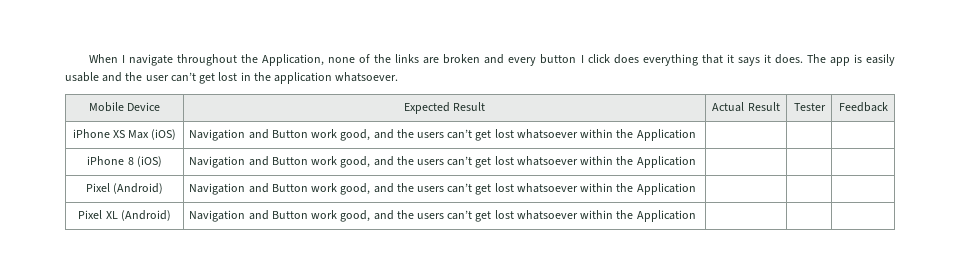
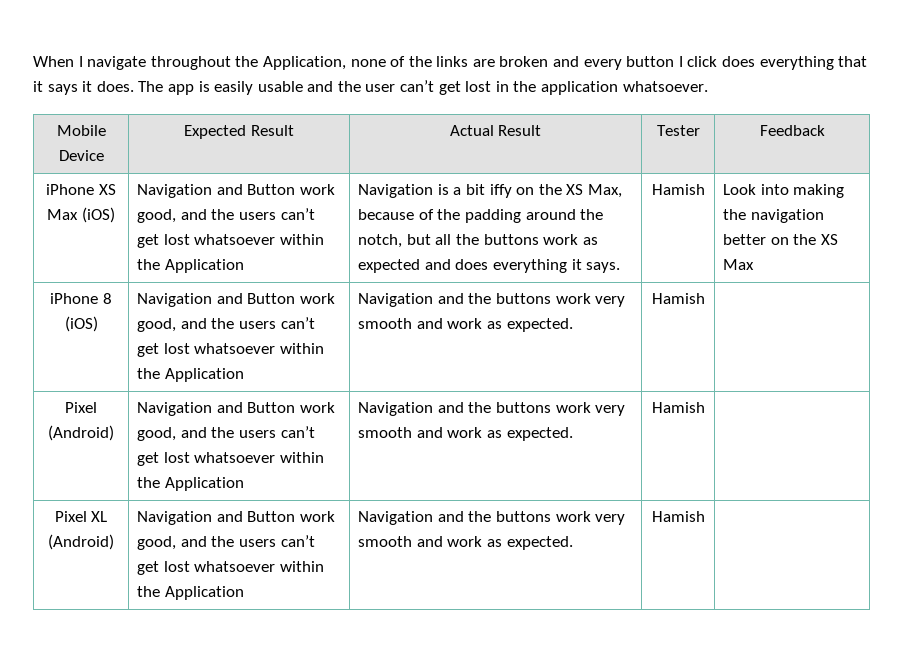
+ Navigation is a bit iffy on the XS Max, because of the padding around the notch, but all the buttons work as expected and does everything it says. | Hamish | Look into making the navigation better on the XS Max
- iPhone 8 (iOS) | Navigation and Button work good, and the users can’t get lost whatsoever within the Application | | |
+ iPhone 8 (iOS) | Navigation and Button work good, and the users can’t get lost whatsoever within the Application | Navigation and the buttons work very smooth and work as expected. | Hamish |
- Pixel (Android) | Navigation and Button work good, and the users can’t get lost whatsoever within the Application | | |
+ Pixel (Android) | Navigation and Button work good, and the users can’t get lost whatsoever within the Application | Navigation and the buttons work very smooth and work as expected. | Hamish |
- Pixel XL (Android) | Navigation and Button work good, and the users can’t get lost whatsoever within the Application | | |
+ Pixel XL (Android) | Navigation and Button work good, and the users can’t get lost whatsoever within the Application | Navigation and the buttons work very smooth and work as expected. | Hamish |

